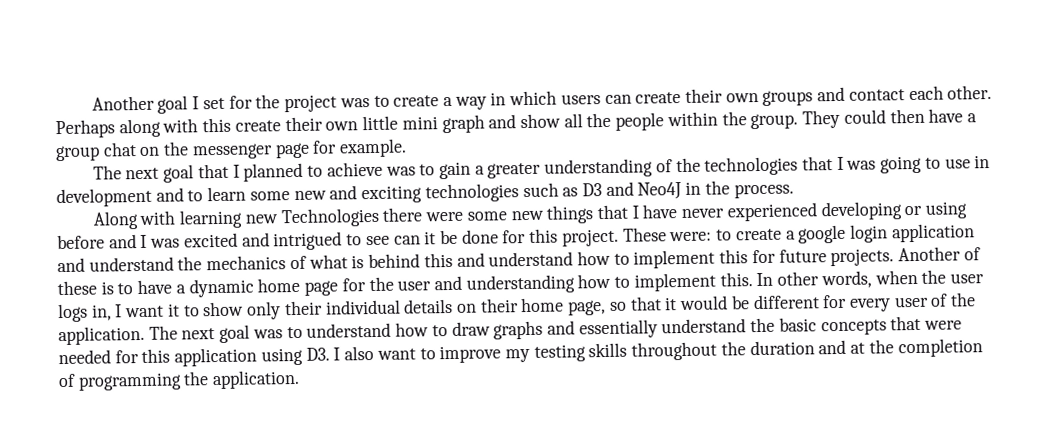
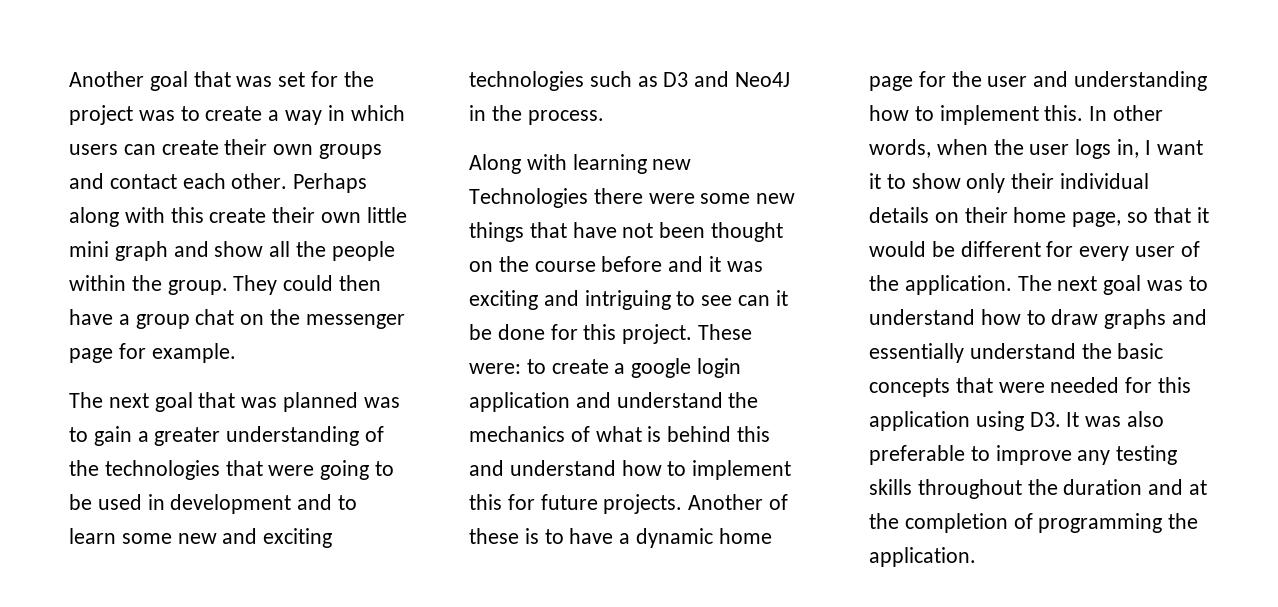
- Another goal I set for the project was to create a way in which users can create their own groups and contact each other.
+ Another goal that was set for the project was to create a way in which users can create their own groups and contact each other.
- The next goal that I planned to achieve was to gain a greater understanding of the technologies that I was going to use in development and to learn some new and exciting technologies such as D3 and Neo4J in the process.
+ The next goal that was planned was to gain a greater understanding of the technologies that were going to be used in development and to learn some new and exciting technologies such as D3 and Neo4J in the process.
- Along with learning new Technologies there were some new things that I have never experienced developing or using before and I was excited and intrigued to see can it be done for this project.
+ Along with learning new Technologies there were some new things that have not been thought on the course before and it was exciting and intriguing to see can it be done for this project.
- The next goal was to understand how to draw graphs and essentially understand the basic concepts that were needed for this application using D3. I also want to improve my testing skills throughout the duration and at the completion of programming the application.
+ The next goal was to understand how to draw graphs and essentially understand the basic concepts that were needed for this application using D3. It was also preferable to improve any testing skills throughout the duration and at the completion of programming the application.

